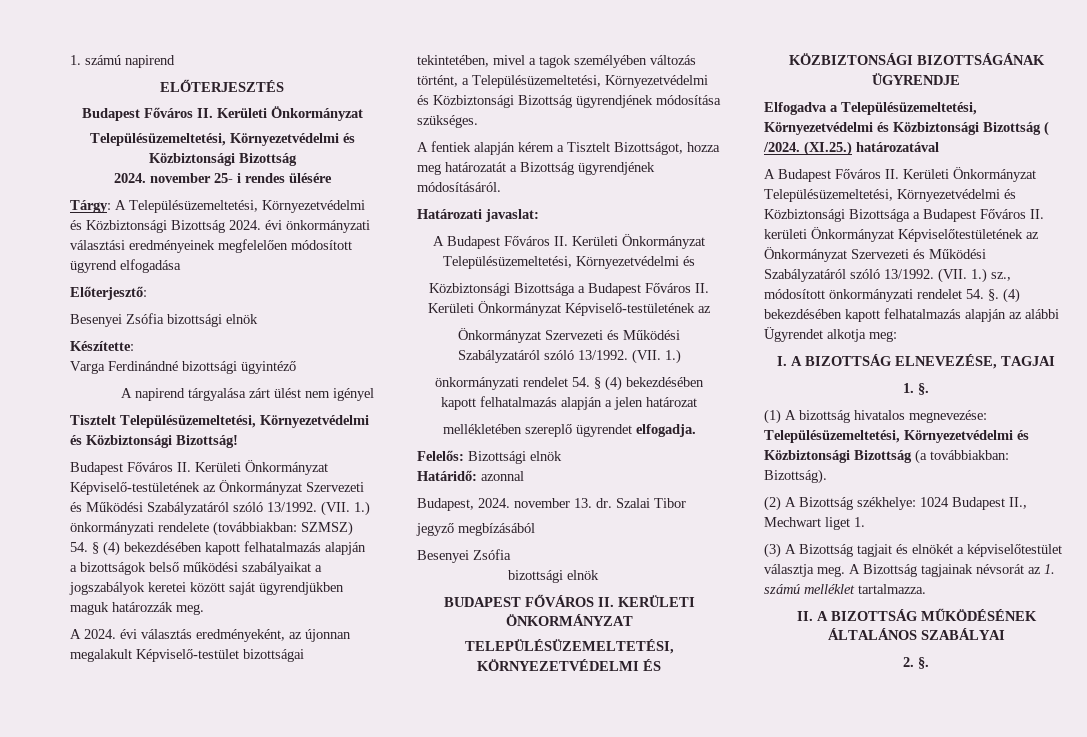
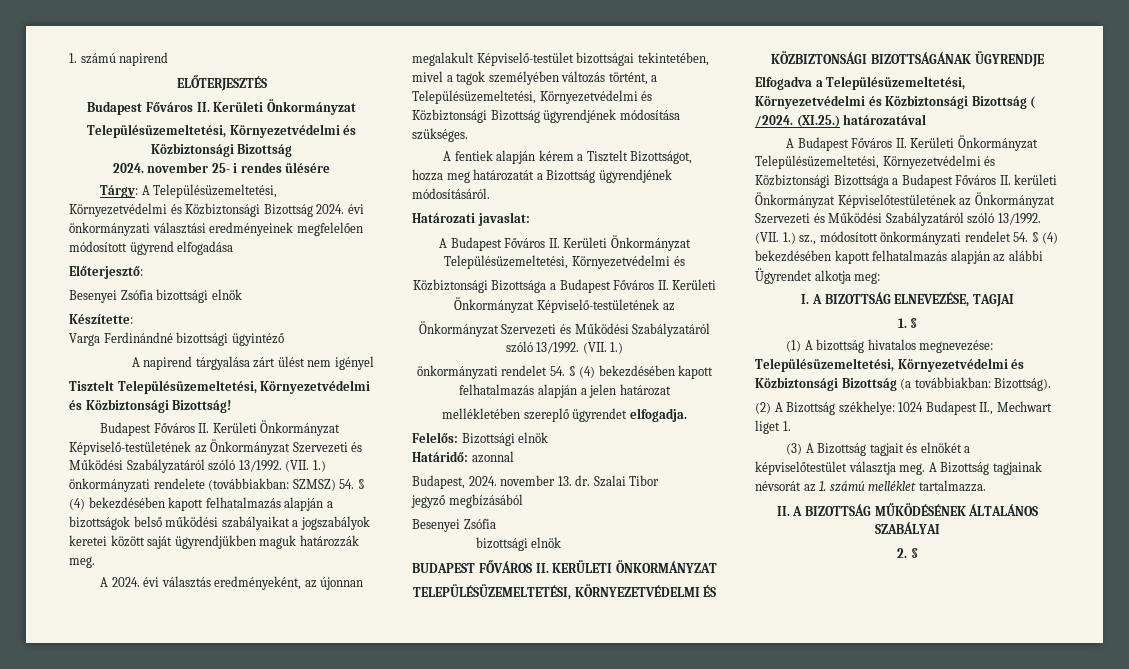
- (VII. 1.) sz., módosított önkormányzati rendelet 54. §. (4) bekezdésében kapott felhatalmazás alapján az alábbi Ügyrendet alkotja meg:
+ (VII. 1.) sz., módosított önkormányzati rendelet 54. § (4) bekezdésében kapott felhatalmazás alapján az alábbi Ügyrendet alkotja meg:
- 1. §.
+ 1. §
- 2. §.
+ 2. §

